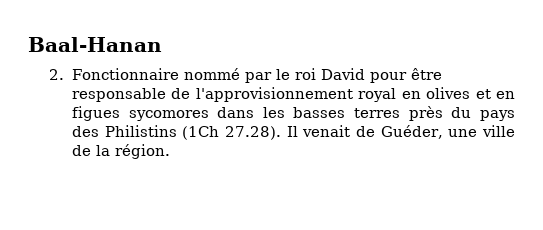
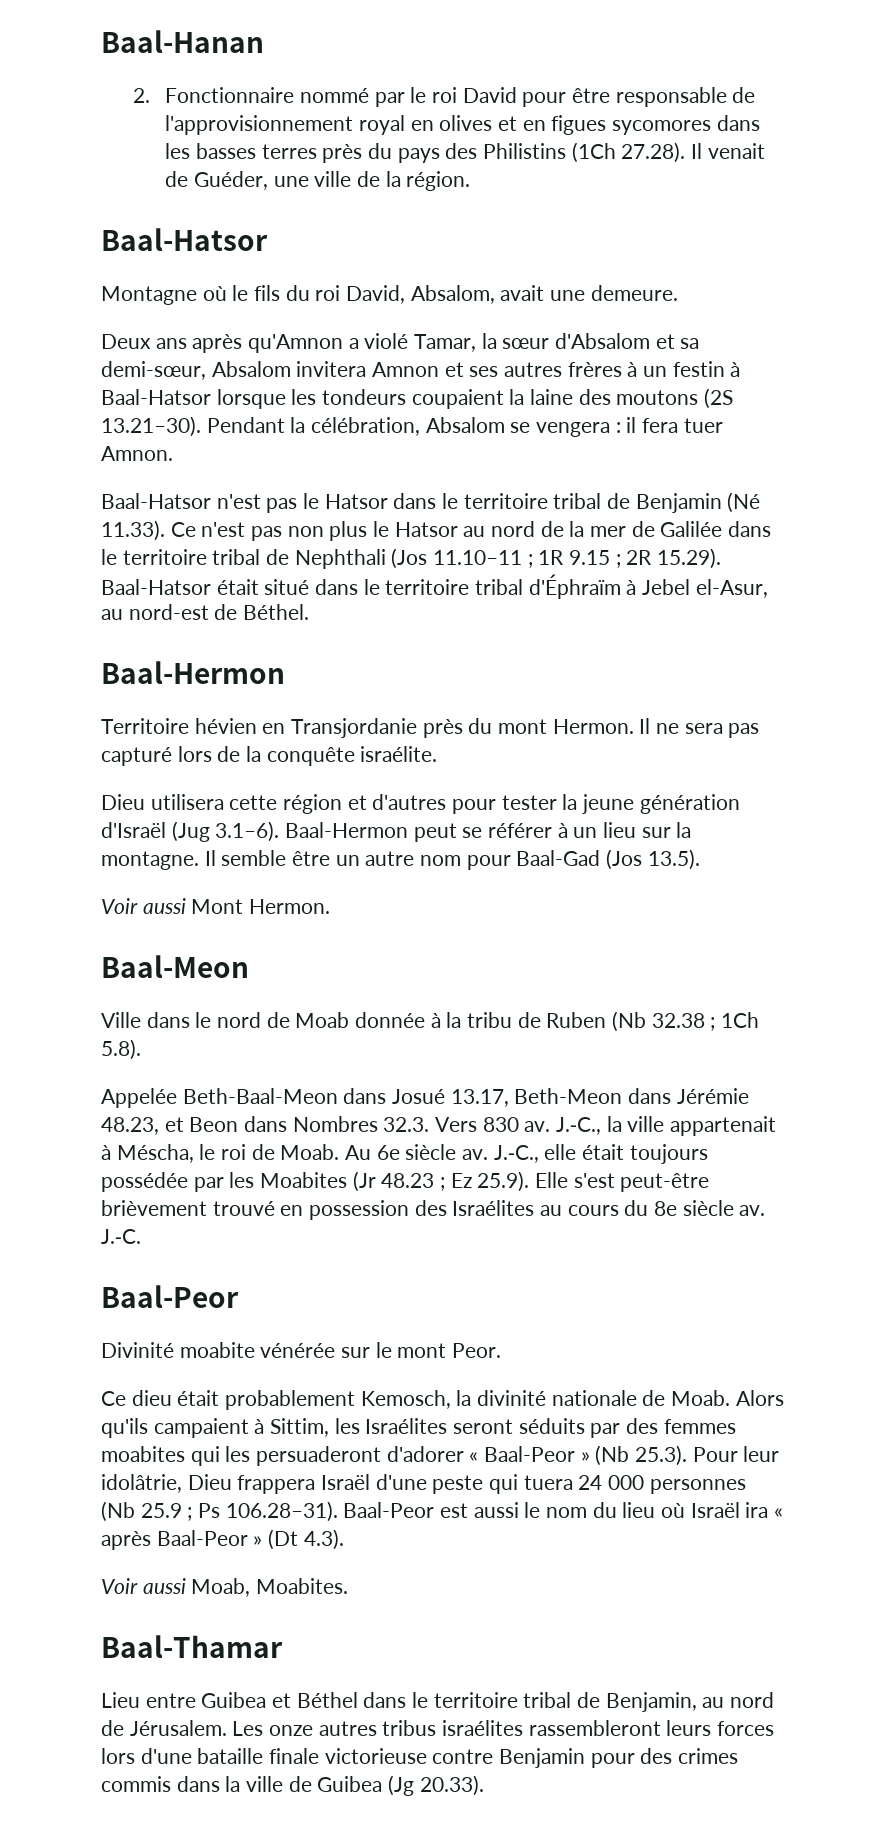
  2. Fonctionnaire nommé par le roi David pour être responsable de l'approvisionnement royal en olives et en figues sycomores dans les basses terres près du pays des Philistins (1Ch 27.28). Il venait de Guéder, une ville de la région.
+ Baal-Hatsor
+ Montagne où le fils du roi David, Absalom, avait une demeure.
+ Deux ans après qu'Amnon a violé Tamar, la sœur d'Absalom et sa demi-sœur, Absalom invitera Amnon et ses autres frères à un festin à Baal-Hatsor lorsque les tondeurs coupaient la laine des moutons (2S 13.21–30). Pendant la célébration, Absalom se vengera : il fera tuer Amnon.
+ Baal-Hatsor n'est pas le Hatsor dans le territoire tribal de Benjamin (Né 11.33). Ce n'est pas non plus le Hatsor au nord de la mer de Galilée dans le territoire tribal de Nephthali (Jos 11.10–11 ; 1R 9.15 ; 2R 15.29). Baal-Hatsor était situé dans le territoire tribal d'Éphraïm à Jebel el-Asur, au nord-est de Béthel.
+ Baal-Hermon
+ Territoire hévien en Transjordanie près du mont Hermon. Il ne sera pas capturé lors de la conquête israélite.
+ Dieu utilisera cette région et d'autres pour tester la jeune génération d'Israël (Jug 3.1–6). Baal-Hermon peut se référer à un lieu sur la montagne. Il semble être un autre nom pour Baal-Gad (Jos 13.5).
+ Voir aussi Mont Hermon.
+ Baal-Meon
+ Ville dans le nord de Moab donnée à la tribu de Ruben (Nb 32.38 ; 1Ch 5.8).
+ Appelée Beth-Baal-Meon dans Josué 13.17, Beth-Meon dans Jérémie 48.23, et Beon dans Nombres 32.3. Vers 830 av. J.‑C., la ville appartenait à Méscha, le roi de Moab. Au 6e siècle av. J.‑C., elle était toujours possédée par les Moabites (Jr 48.23 ; Ez 25.9). Elle s'est peut-être brièvement trouvé en possession des Israélites au cours du 8e siècle av. J.‑C.
+ Baal-Peor
+ Divinité moabite vénérée sur le mont Peor.
+ Ce dieu était probablement Kemosch, la divinité nationale de Moab. Alors qu'ils campaient à Sittim, les Israélites seront séduits par des femmes moabites qui les persuaderont d'adorer « Baal-Peor » (Nb 25.3). Pour leur idolâtrie, Dieu frappera Israël d'une peste qui tuera 24 000 personnes (Nb 25.9 ; Ps 106.28–31). Baal-Peor est aussi le nom du lieu où Israël ira « après Baal-Peor » (Dt 4.3).
+ Voir aussi Moab, Moabites.
+ Baal-Thamar
+ Lieu entre Guibea et Béthel dans le territoire tribal de Benjamin, au nord de Jérusalem. Les onze autres tribus israélites rassembleront leurs forces lors d'une bataille finale victorieuse contre Benjamin pour des crimes commis dans la ville de Guibea (Jg 20.33).

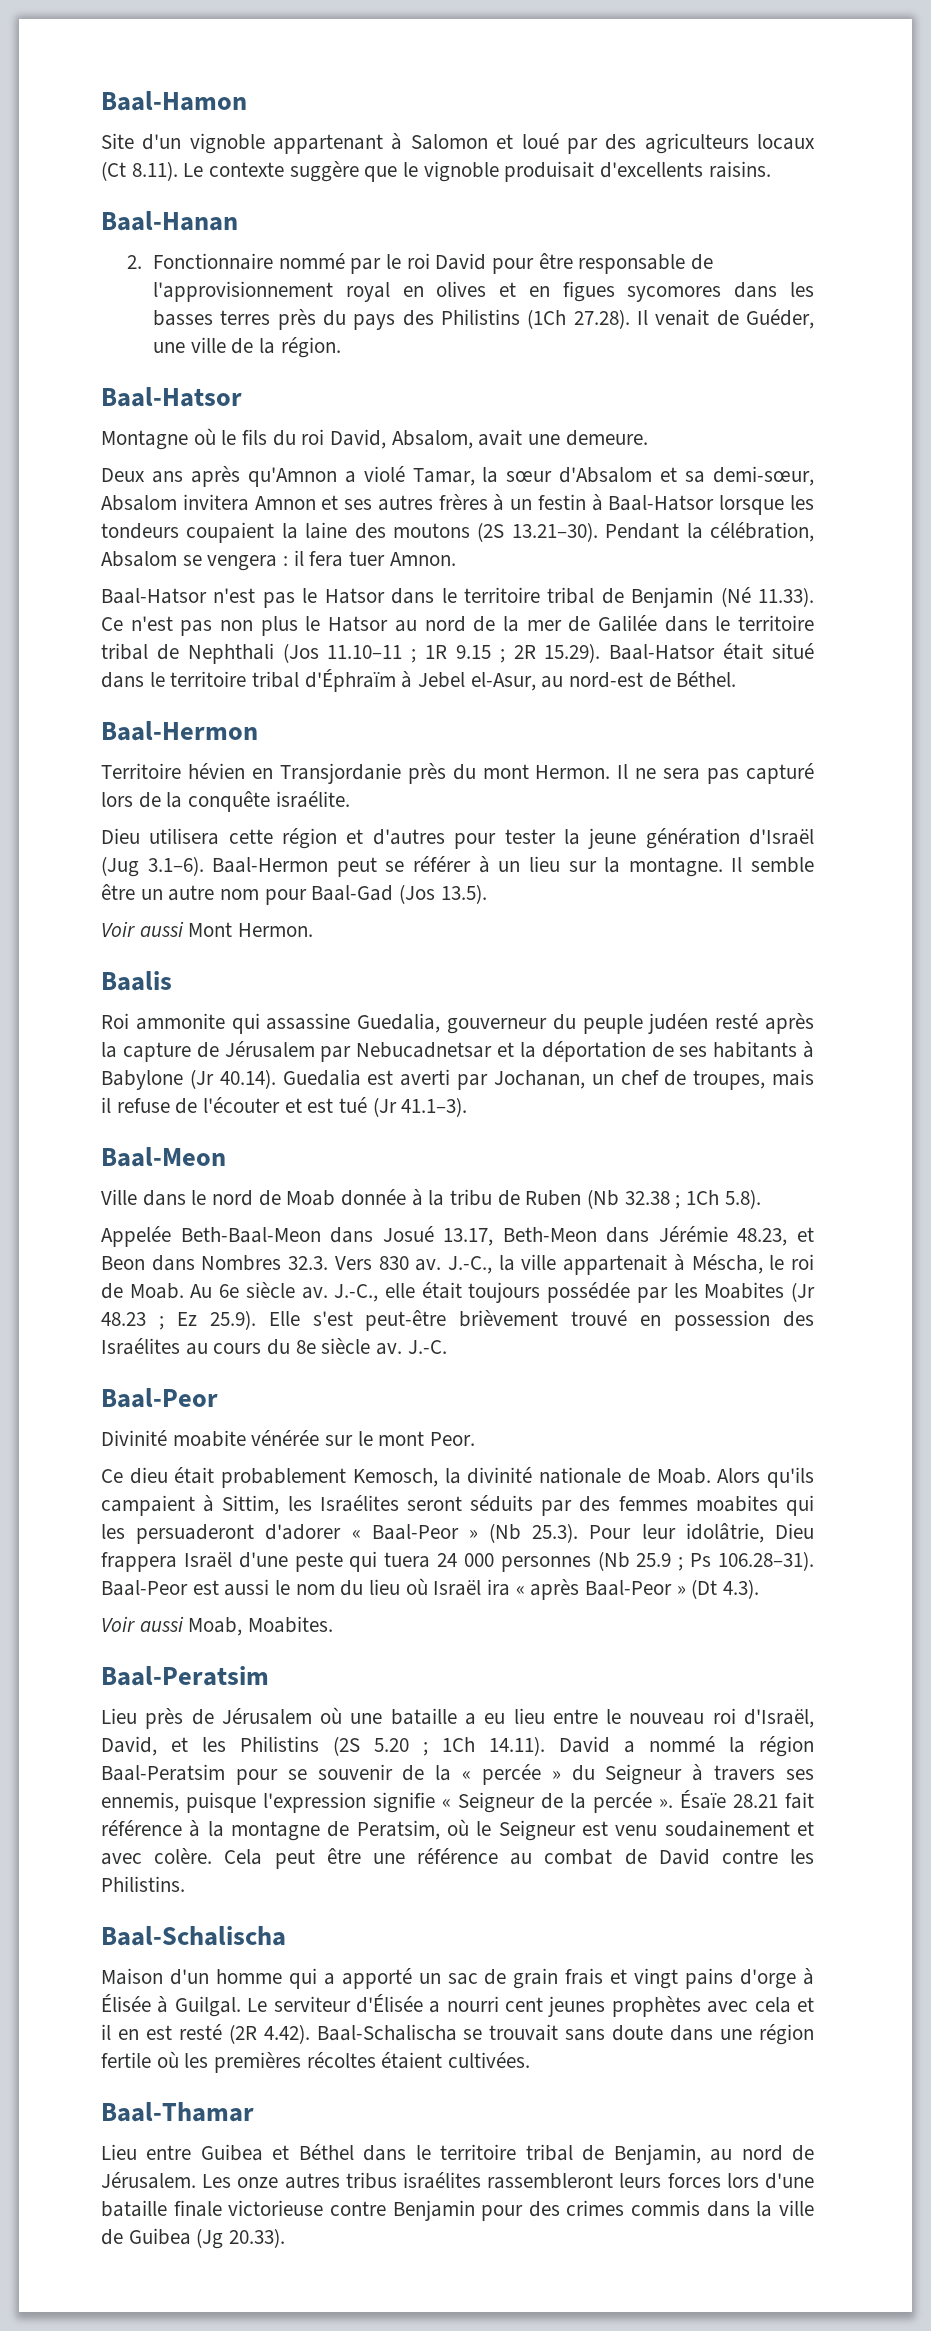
+ Baal-Hamon
+ Site d'un vignoble appartenant à Salomon et loué par des agriculteurs locaux (Ct 8.11). Le contexte suggère que le vignoble produisait d'excellents raisins.
+ Baalis
+ Roi ammonite qui assassine Guedalia, gouverneur du peuple judéen resté après la capture de Jérusalem par Nebucadnetsar et la déportation de ses habitants à Babylone (Jr 40.14). Guedalia est averti par Jochanan, un chef de troupes, mais il refuse de l'écouter et est tué (Jr 41.1–3).
  Voir aussi Moab, Moabites.
+ Baal-Peratsim
+ Lieu près de Jérusalem où une bataille a eu lieu entre le nouveau roi d'Israël, David, et les Philistins (2S 5.20 ; 1Ch 14.11). David a nommé la région Baal-Peratsim pour se souvenir de la « percée » du Seigneur à travers ses ennemis, puisque l'expression signifie « Seigneur de la percée ». Ésaïe 28.21 fait référence à la montagne de Peratsim, où le Seigneur est venu soudainement et avec colère. Cela peut être une référence au combat de David contre les Philistins.
+ Baal-Schalischa
+ Maison d'un homme qui a apporté un sac de grain frais et vingt pains d'orge à Élisée à Guilgal. Le serviteur d'Élisée a nourri cent jeunes prophètes avec cela et il en est resté (2R 4.42). Baal-Schalischa se trouvait sans doute dans une région fertile où les premières récoltes étaient cultivées.

